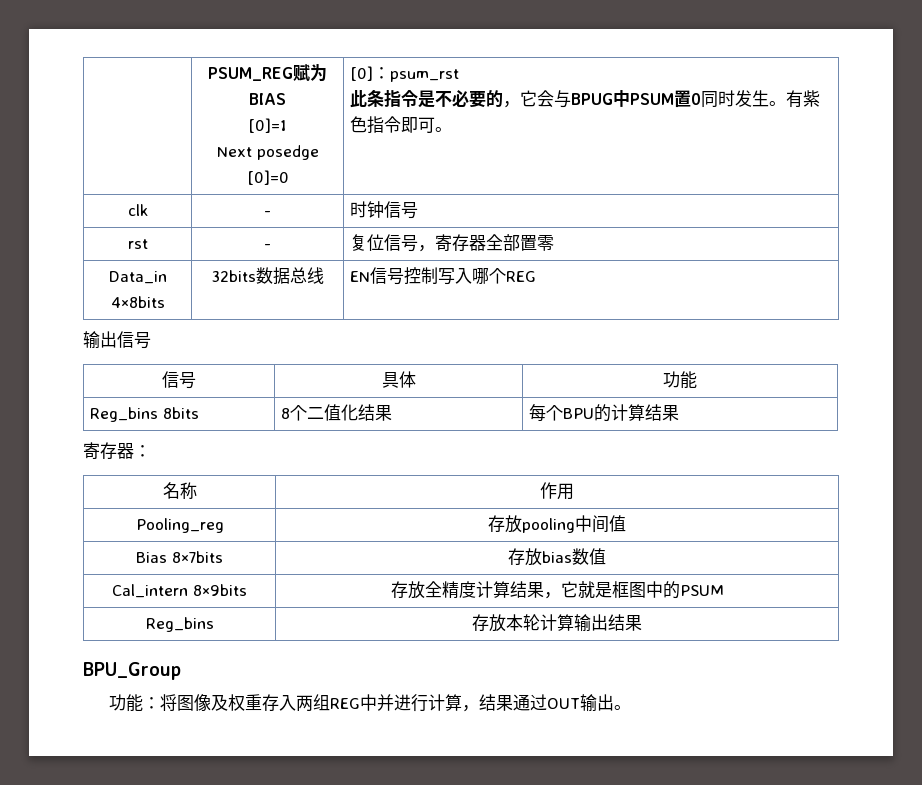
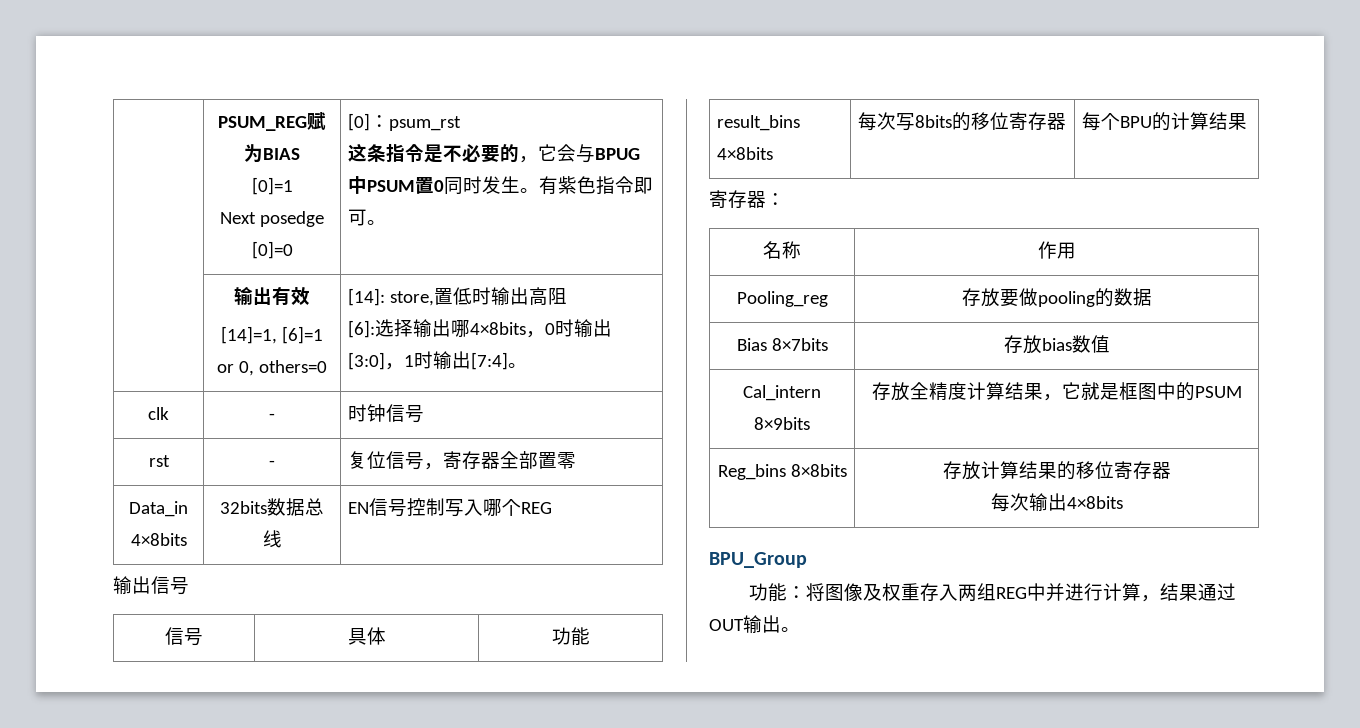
  | PSUM_REG赋为BIAS
  [0]=1
  Next posedge [0]=0 | [0]：psum_rst
- 此条指令是不必要的，它会与BPUG中PSUM置0同时发生。有紫色指令即可。
+ 这条指令是不必要的，它会与BPUG中PSUM置0同时发生。有紫色指令即可。
+ | 输出有效
+ [14]=1, [6]=1 or 0, others=0 | [14]: store,置低时输出高阻
+ [6]:选择输出哪4×8bits，0时输出[3:0]，1时输出[7:4]。
- Reg_bins 8bits | 8个二值化结果 | 每个BPU的计算结果
+ result_bins 4×8bits | 每次写8bits的移位寄存器 | 每个BPU的计算结果
- Pooling_reg | 存放pooling中间值
+ Pooling_reg | 存放要做pooling的数据
- Reg_bins | 存放本轮计算输出结果
+ Reg_bins 8×8bits | 存放计算结果的移位寄存器
+ 每次输出4×8bits

